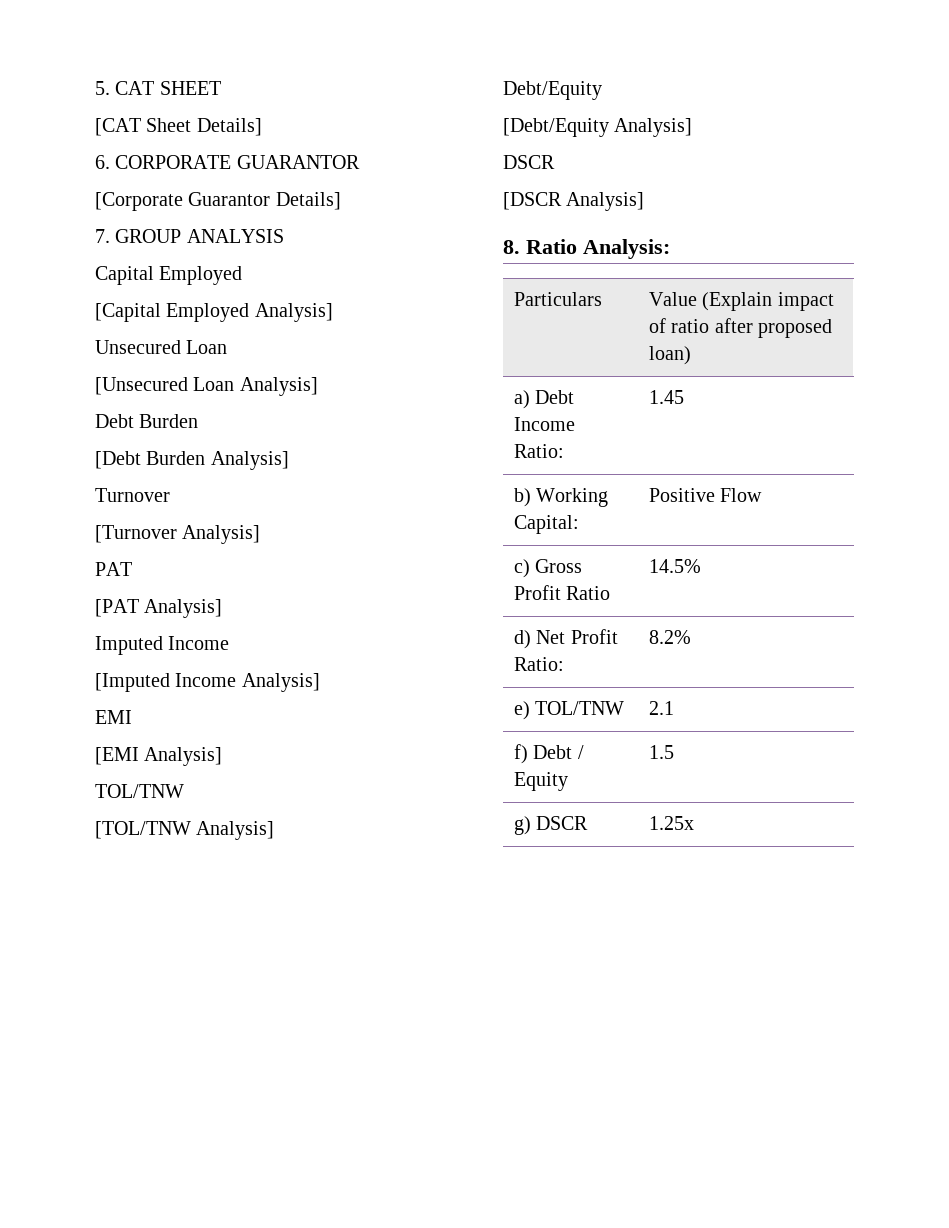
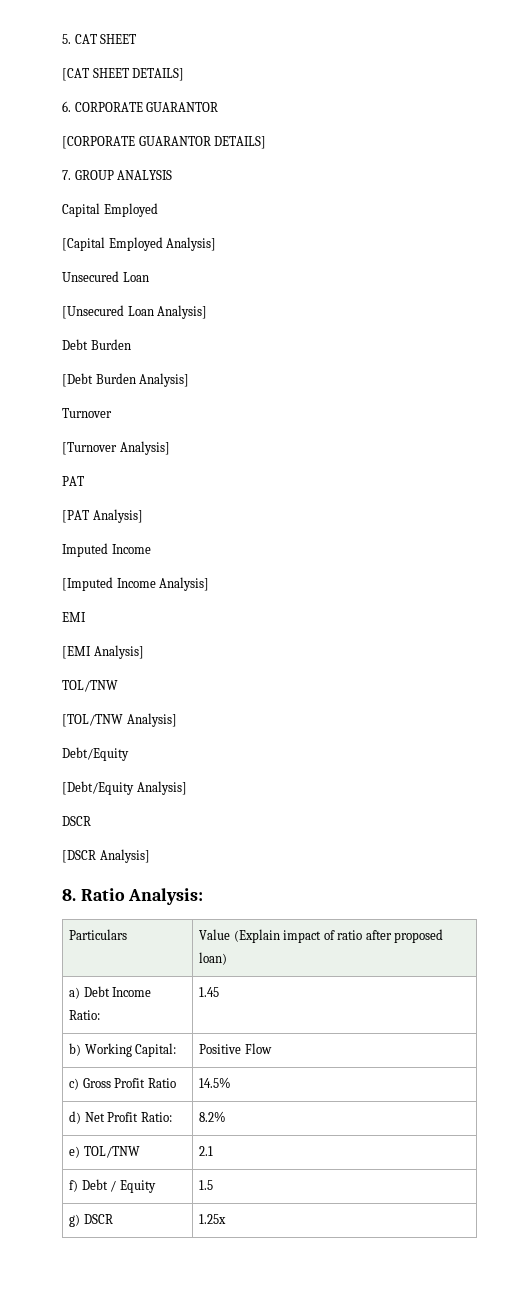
- [CAT Sheet Details]
+ [CAT SHEET DETAILS]
- [Corporate Guarantor Details]
+ [CORPORATE GUARANTOR DETAILS]

